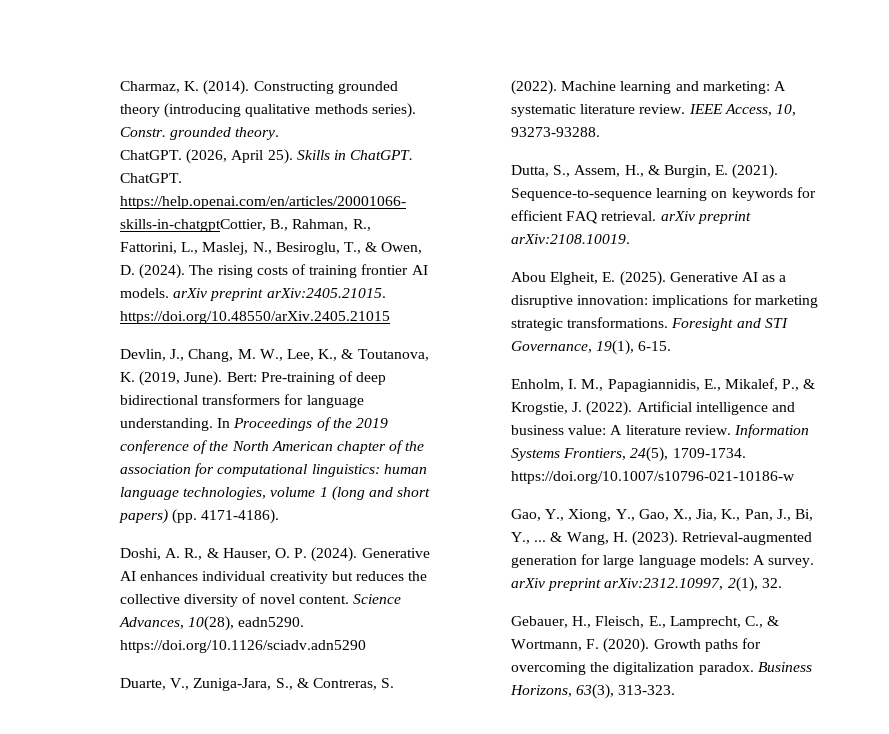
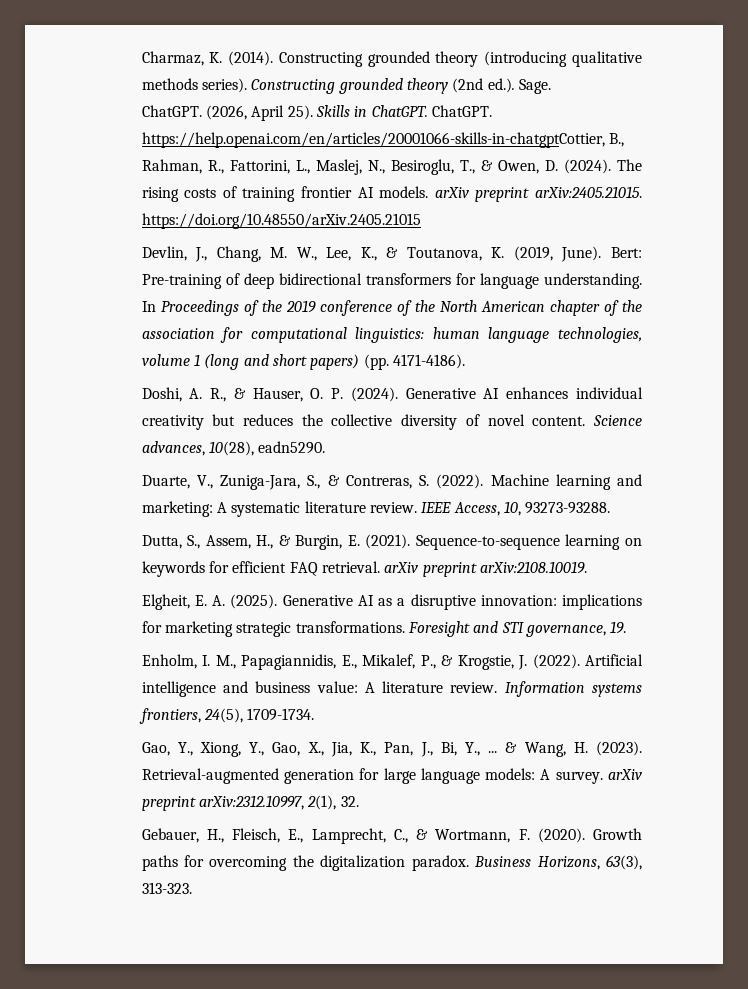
- Constr. grounded theory.
+ Constructing grounded theory (2nd ed.). Sage.
- Science Advances, 10(28), eadn5290. https://doi.org/10.1126/sciadv.adn5290
+ Science advances, 10(28), eadn5290.
- Abou Elgheit, E. (2025).
+ Elgheit, E. A. (2025).
- Foresight and STI Governance, 19(1), 6-15.
+ Foresight and STI governance, 19.
- Information Systems Frontiers, 24(5), 1709-1734. https://doi.org/10.1007/s10796-021-10186-w
+ Information systems frontiers, 24(5), 1709-1734.

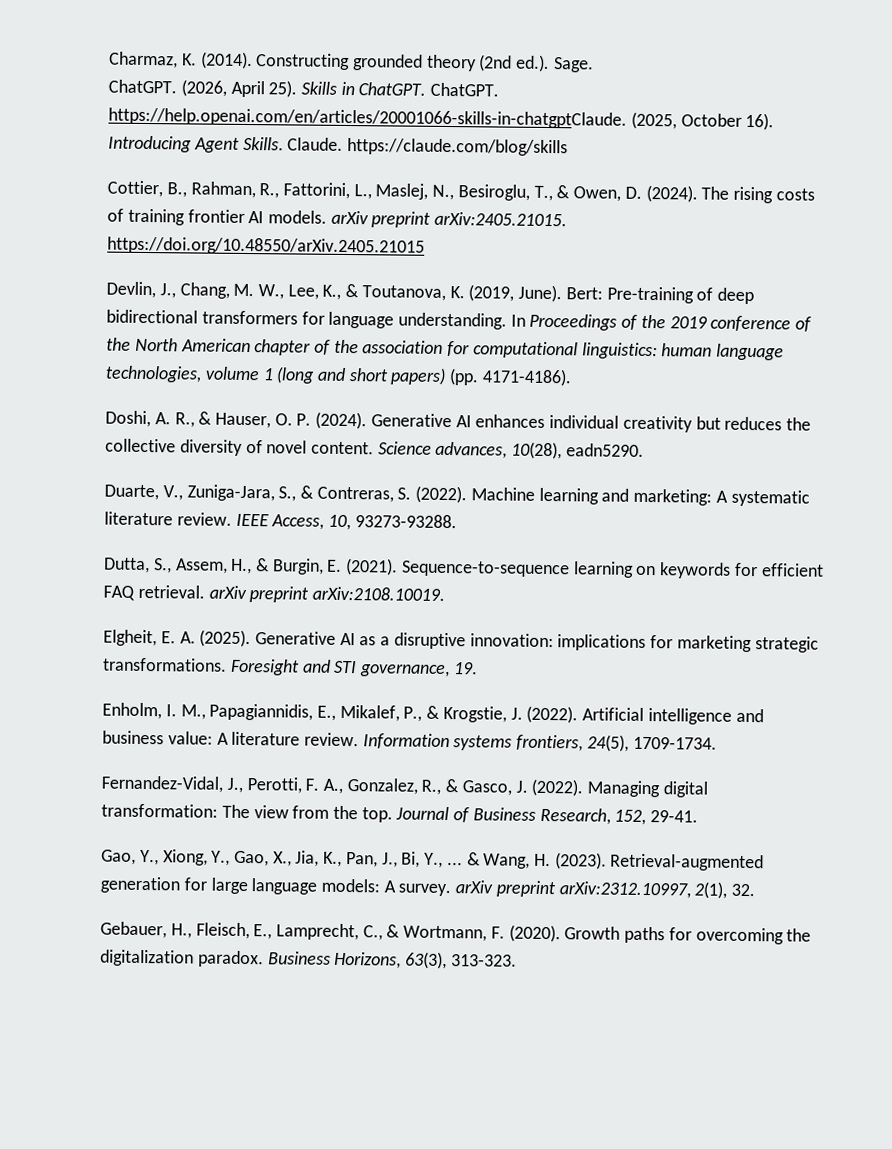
- Constructing grounded theory (introducing qualitative methods series). Constructing grounded theory (2nd ed.). Sage.
+ Constructing grounded theory (2nd ed.). Sage.
- ChatGPT. https://help.openai.com/en/articles/20001066-skills-in-chatgptCottier, B., Rahman, R., Fattorini, L., Maslej, N., Besiroglu, T., & Owen, D. (2024).
+ ChatGPT. https://help.openai.com/en/articles/20001066-skills-in-chatgptClaude. (2025, October 16). Introducing Agent Skills. Claude. https://claude.com/blog/skills
+ Cottier, B., Rahman, R., Fattorini, L., Maslej, N., Besiroglu, T., & Owen, D. (2024).
+ Fernandez-Vidal, J., Perotti, F. A., Gonzalez, R., & Gasco, J. (2022). Managing digital transformation: The view from the top. Journal of Business Research, 152, 29-41.

